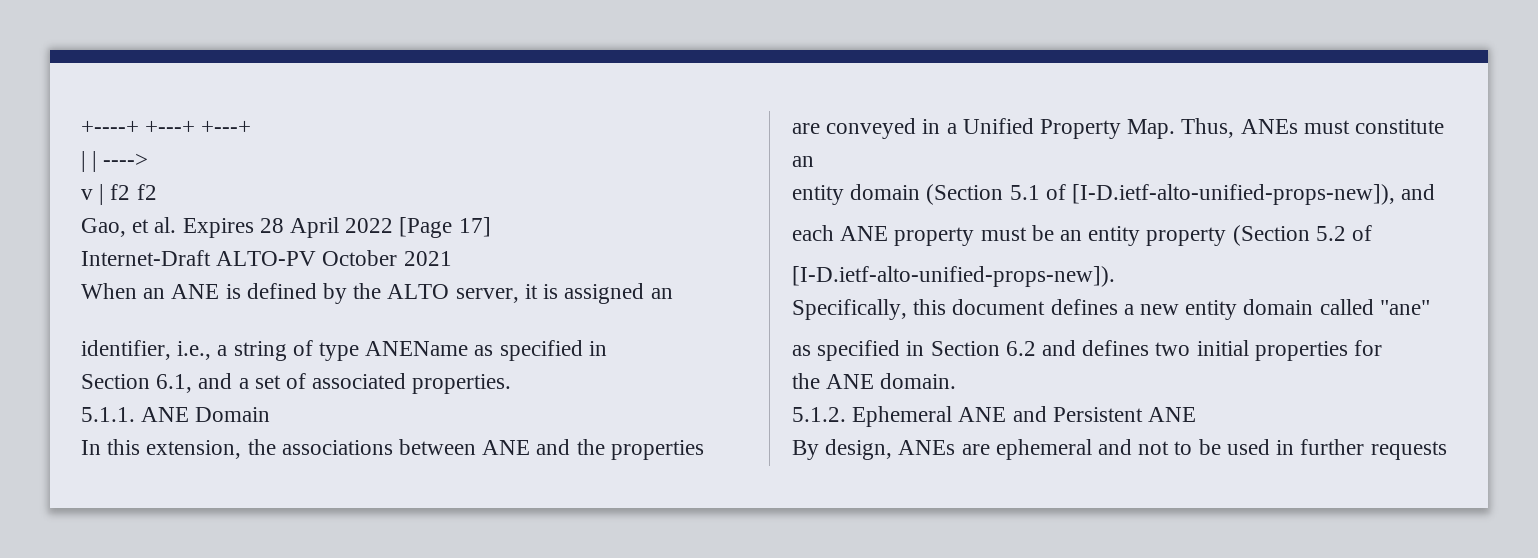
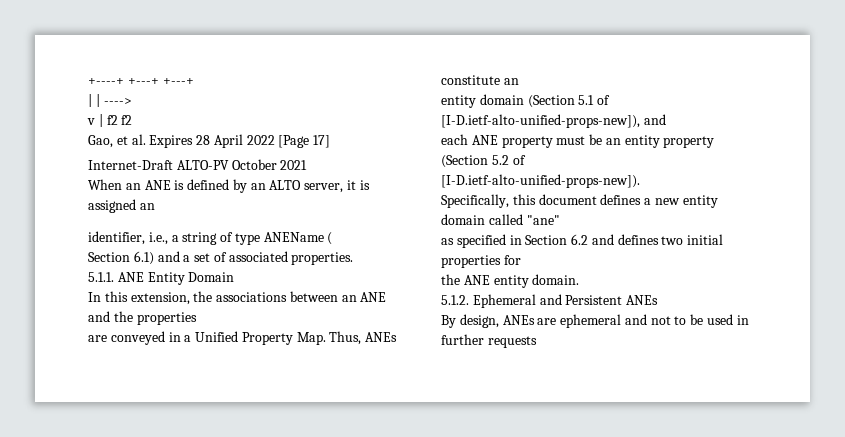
- When an ANE is defined by the ALTO server, it is assigned an
+ When an ANE is defined by an ALTO server, it is assigned an
- identifier, i.e., a string of type ANEName as specified in
- Section 6.1, and a set of associated properties.
+ identifier, i.e., a string of type ANEName (
+ Section 6.1) and a set of associated properties.
- 5.1.1. ANE Domain
+ 5.1.1. ANE Entity Domain
- In this extension, the associations between ANE and the properties
+ In this extension, the associations between an ANE and the properties
- are conveyed in a Unified Property Map. Thus, ANEs must constitute an
+ are conveyed in a Unified Property Map. Thus, ANEs constitute an
- the ANE domain.
+ the ANE entity domain.
- 5.1.2. Ephemeral ANE and Persistent ANE
+ 5.1.2. Ephemeral and Persistent ANEs

